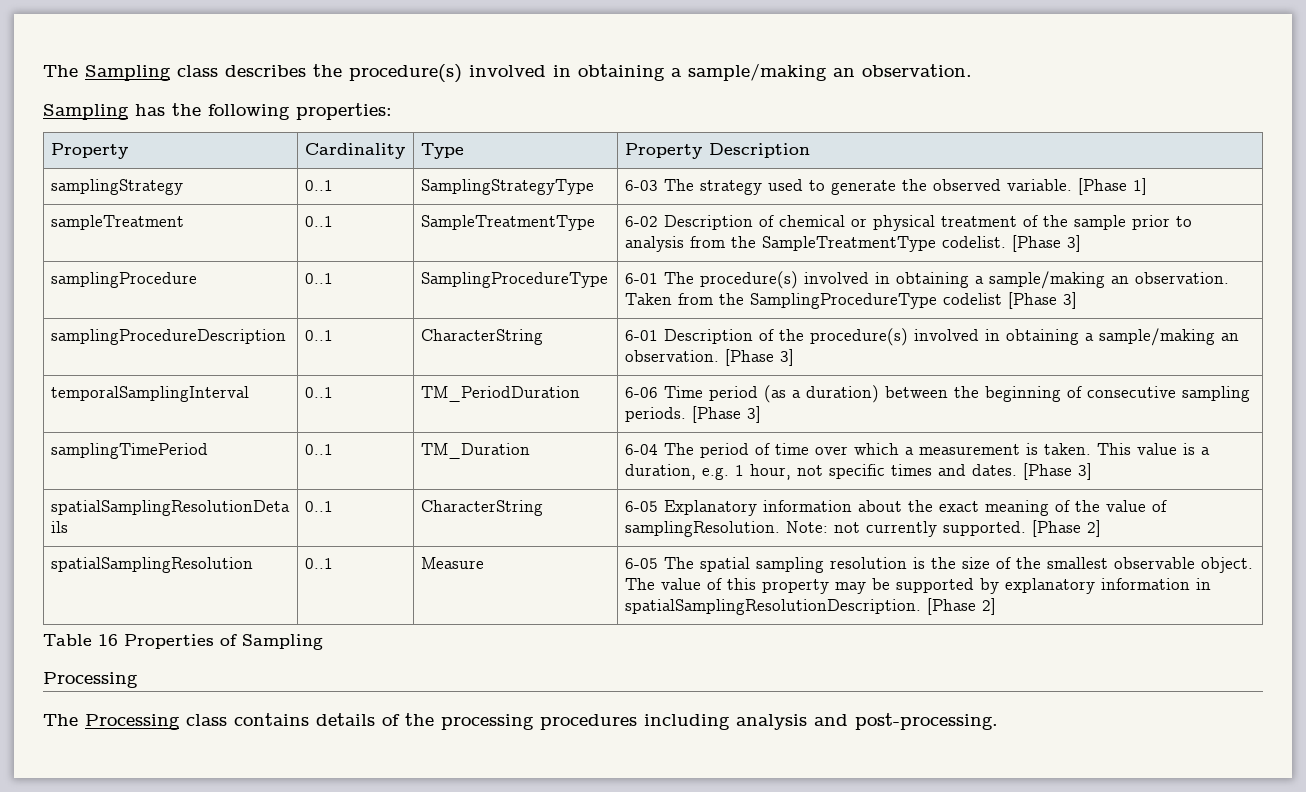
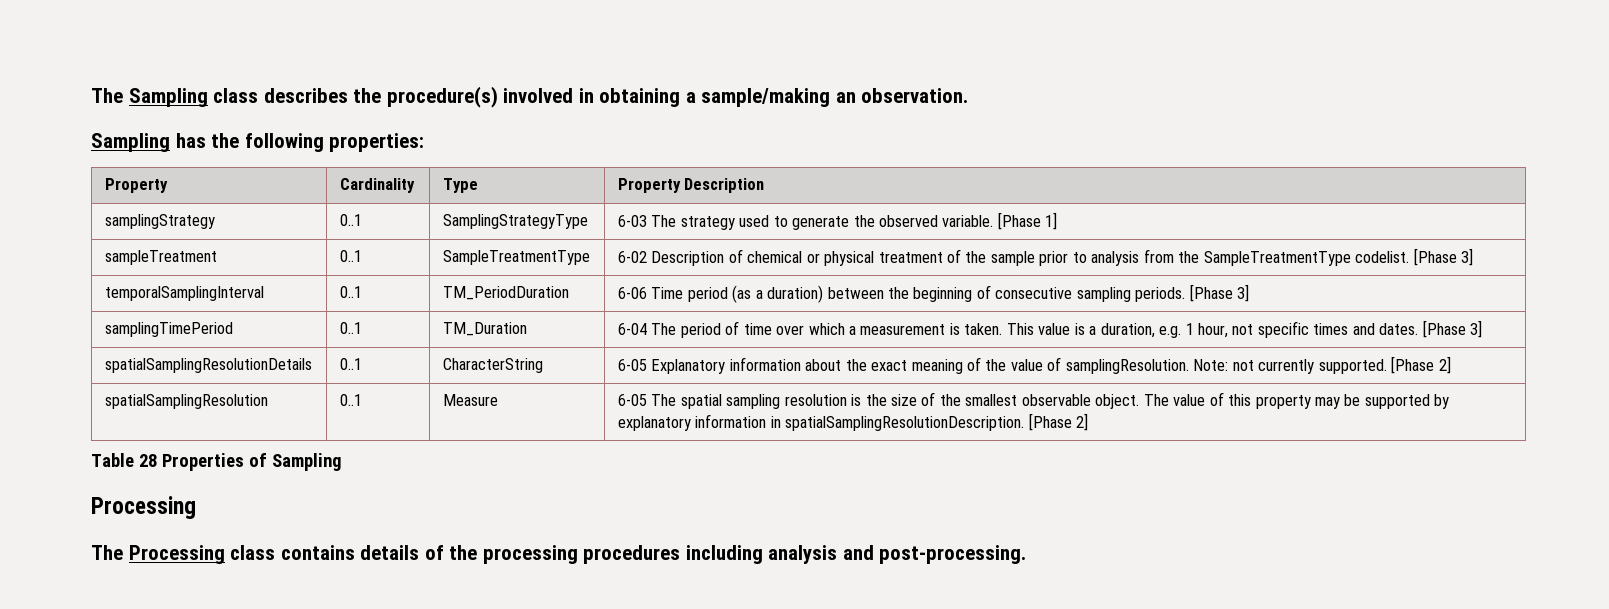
- samplingProcedure | 0..1 | SamplingProcedureType | 6-01 The procedure(s) involved in obtaining a sample/making an observation. Taken from the SamplingProcedureType codelist [Phase 3]
- samplingProcedureDescription | 0..1 | CharacterString | 6-01 Description of the procedure(s) involved in obtaining a sample/making an observation. [Phase 3]
- Table 16 Properties of Sampling
+ Table 28 Properties of Sampling

